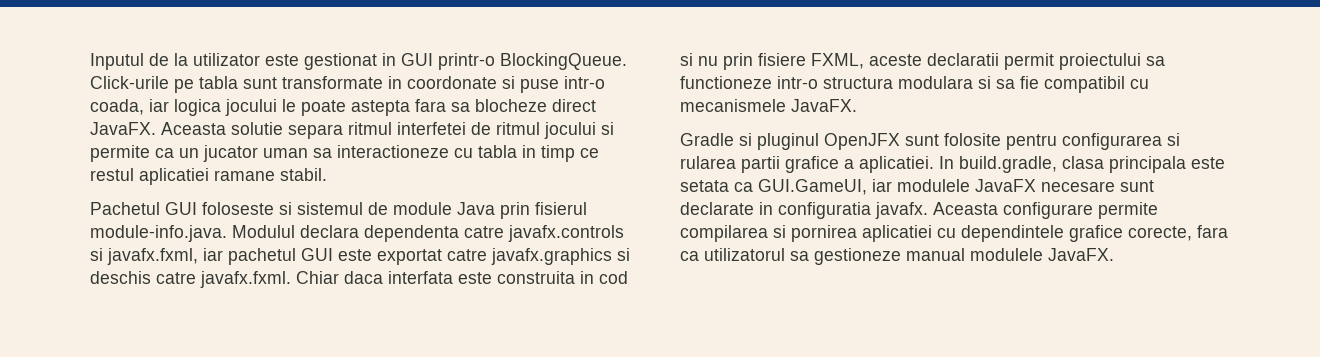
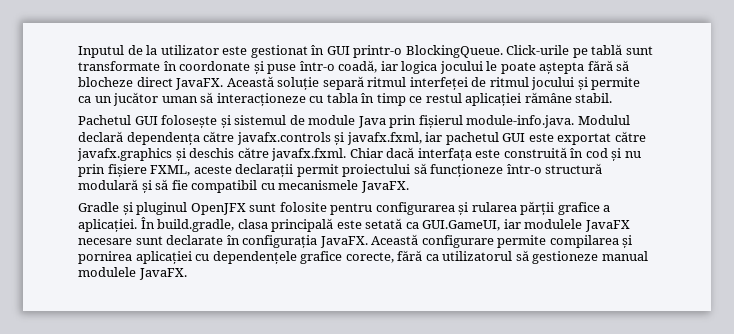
- Inputul de la utilizator este gestionat in GUI printr-o BlockingQueue.
+ Inputul de la utilizator este gestionat în GUI printr-o BlockingQueue.
- Click-urile pe tabla sunt transformate in coordonate si puse intr-o coada, iar logica jocului le poate astepta fara sa blocheze direct JavaFX. Aceasta solutie separa ritmul interfetei de ritmul jocului si permite ca un jucator uman sa interactioneze cu tabla in timp ce restul aplicatiei ramane stabil.
+ Click-urile pe tablă sunt transformate în coordonate și puse într-o coadă, iar logica jocului le poate aștepta fără să blocheze direct JavaFX. Această soluție separă ritmul interfeței de ritmul jocului și permite ca un jucător uman să interacționeze cu tabla în timp ce restul aplicației rămâne stabil.
- Pachetul GUI foloseste si sistemul de module Java prin fisierul module-info.java. Modulul declara dependenta catre javafx.controls si javafx.fxml, iar pachetul GUI este exportat catre javafx.graphics si deschis catre javafx.fxml. Chiar daca interfata este construita in cod si nu prin fisiere FXML, aceste declaratii permit proiectului sa functioneze intr-o structura modulara si sa fie compatibil cu mecanismele JavaFX.
+ Pachetul GUI folosește și sistemul de module Java prin fișierul module-info.java. Modulul declară dependența către javafx.controls și javafx.fxml, iar pachetul GUI este exportat către javafx.graphics și deschis către javafx.fxml. Chiar dacă interfața este construită în cod și nu prin fișiere FXML, aceste declarații permit proiectului să funcționeze într-o structură modulară și să fie compatibil cu mecanismele JavaFX.
- Gradle si pluginul OpenJFX sunt folosite pentru configurarea si rularea partii grafice a aplicatiei. In build.gradle, clasa principala este setata ca GUI.GameUI, iar modulele JavaFX necesare sunt declarate in configuratia javafx. Aceasta configurare permite compilarea si pornirea aplicatiei cu dependintele grafice corecte, fara ca utilizatorul sa gestioneze manual modulele JavaFX.
+ Gradle și pluginul OpenJFX sunt folosite pentru configurarea și rularea părții grafice a aplicației. În build.gradle, clasa principală este setată ca GUI.GameUI, iar modulele JavaFX necesare sunt declarate în configurația JavaFX. Această configurare permite compilarea și pornirea aplicației cu dependențele grafice corecte, fără ca utilizatorul să gestioneze manual modulele JavaFX.

